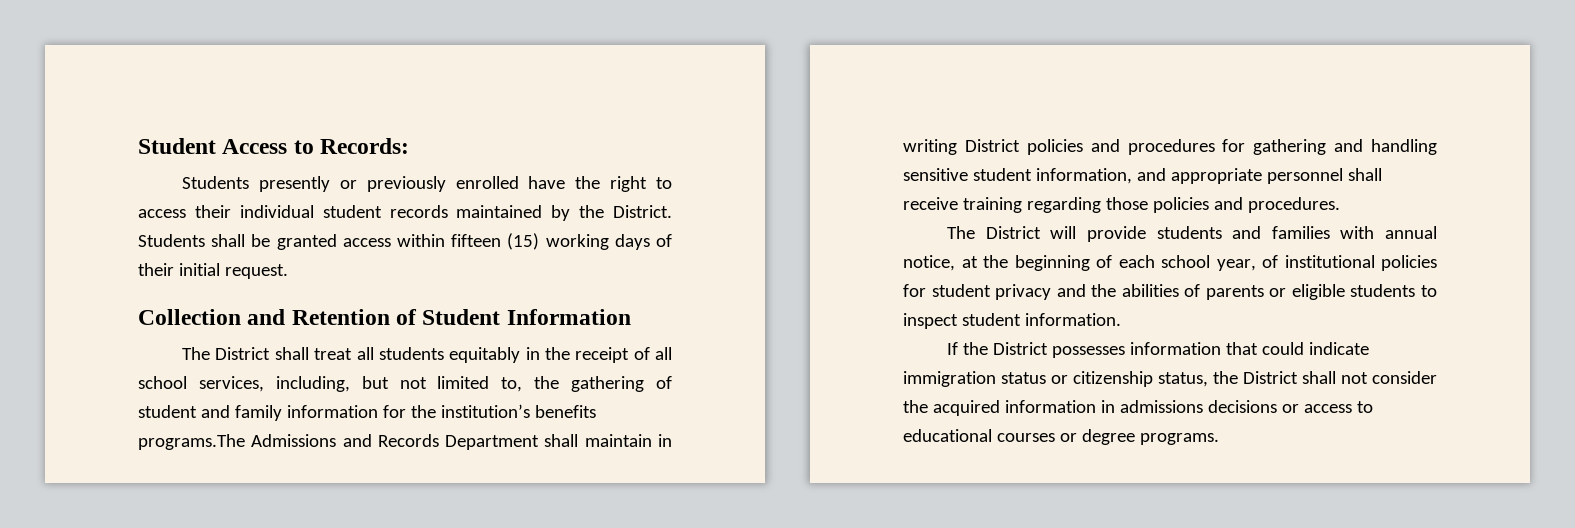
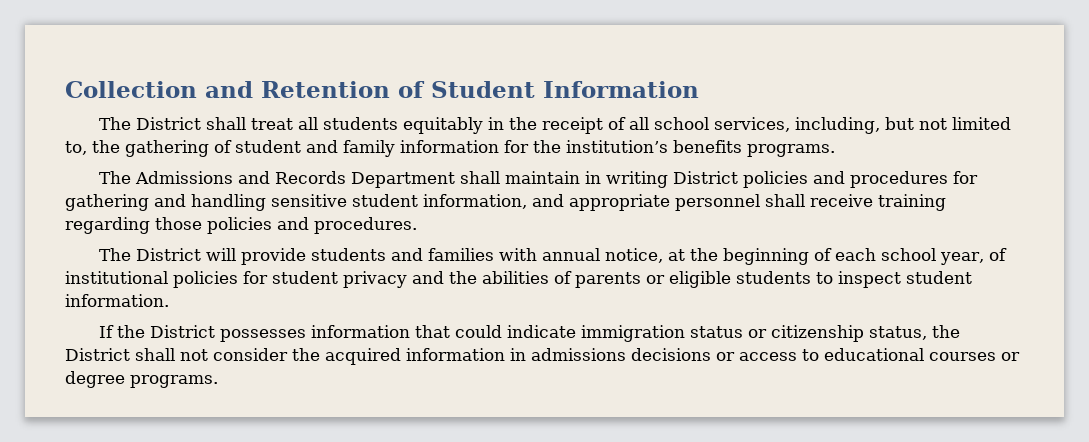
- Student Access to Records:
- Students presently or previously enrolled have the right to access their individual student records maintained by the District. Students shall be granted access within fifteen (15) working days of their initial request.
- The District shall treat all students equitably in the receipt of all school services, including, but not limited to, the gathering of student and family information for the institution’s benefits programs.The Admissions and Records Department shall maintain in writing District policies and procedures for gathering and handling sensitive student information, and appropriate personnel shall receive training regarding those policies and procedures.
+ The District shall treat all students equitably in the receipt of all school services, including, but not limited to, the gathering of student and family information for the institution’s benefits programs.
+ The Admissions and Records Department shall maintain in writing District policies and procedures for gathering and handling sensitive student information, and appropriate personnel shall receive training regarding those policies and procedures.

